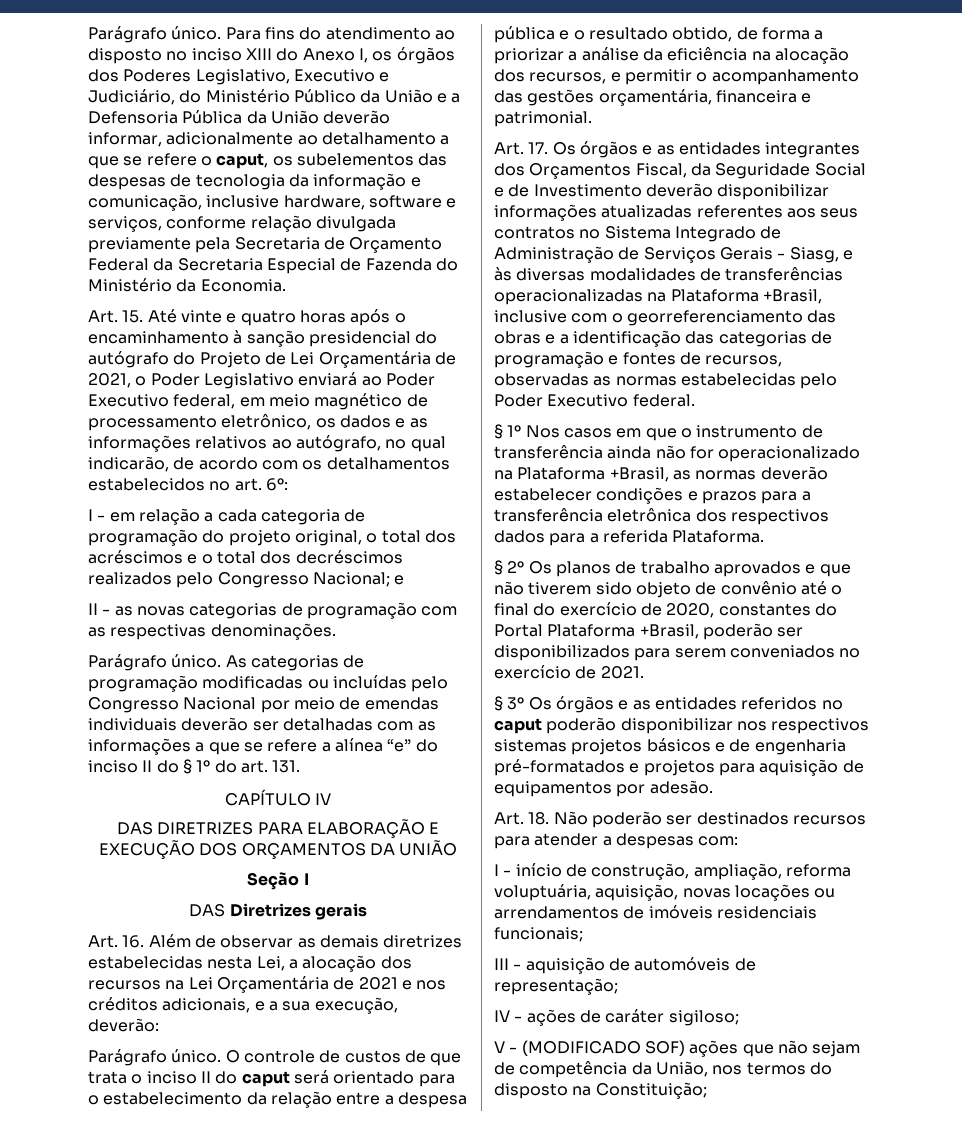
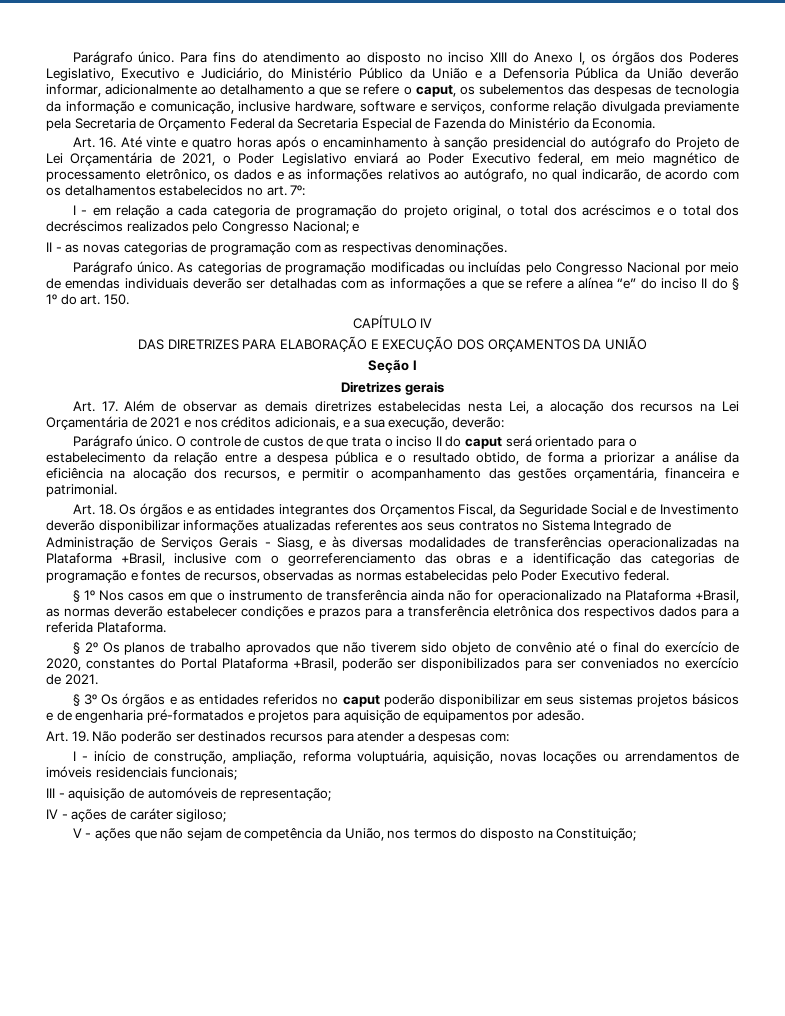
- Art. 15. Até vinte e quatro horas após o encaminhamento à sanção presidencial do autógrafo do Projeto de Lei Orçamentária de 2021, o Poder Legislativo enviará ao Poder Executivo federal, em meio magnético de processamento eletrônico, os dados e as informações relativos ao autógrafo, no qual indicarão, de acordo com os detalhamentos estabelecidos no art. 6º:
+ Art. 16. Até vinte e quatro horas após o encaminhamento à sanção presidencial do autógrafo do Projeto de Lei Orçamentária de 2021, o Poder Legislativo enviará ao Poder Executivo federal, em meio magnético de processamento eletrônico, os dados e as informações relativos ao autógrafo, no qual indicarão, de acordo com os detalhamentos estabelecidos no art. 7º:
- As categorias de programação modificadas ou incluídas pelo Congresso Nacional por meio de emendas individuais deverão ser detalhadas com as informações a que se refere a alínea “e” do inciso II do § 1º do art. 131.
+ As categorias de programação modificadas ou incluídas pelo Congresso Nacional por meio de emendas individuais deverão ser detalhadas com as informações a que se refere a alínea “e” do inciso II do § 1º do art. 150.
- DAS Diretrizes gerais
+ Diretrizes gerais
- Art. 16. Além de observar as demais diretrizes estabelecidas nesta Lei, a alocação dos recursos na Lei Orçamentária de 2021 e nos créditos adicionais, e a sua execução, deverão:
+ Art. 17. Além de observar as demais diretrizes estabelecidas nesta Lei, a alocação dos recursos na Lei Orçamentária de 2021 e nos créditos adicionais, e a sua execução, deverão:
- Art. 17. Os órgãos e as entidades integrantes dos Orçamentos Fiscal, da Seguridade Social e de Investimento deverão disponibilizar informações atualizadas referentes aos seus contratos no Sistema Integrado de Administração de Serviços Gerais - Siasg, e às diversas modalidades de transferências operacionalizadas na Plataforma +Brasil, inclusive com o georreferenciamento das obras e a identificação das categorias de programação e fontes de recursos, observadas as normas estabelecidas pelo Poder Executivo federal.
+ Art. 18. Os órgãos e as entidades integrantes dos Orçamentos Fiscal, da Seguridade Social e de Investimento deverão disponibilizar informações atualizadas referentes aos seus contratos no Sistema Integrado de Administração de Serviços Gerais - Siasg, e às diversas modalidades de transferências operacionalizadas na Plataforma +Brasil, inclusive com o georreferenciamento das obras e a identificação das categorias de programação e fontes de recursos, observadas as normas estabelecidas pelo Poder Executivo federal.
- § 2º Os planos de trabalho aprovados e que não tiverem sido objeto de convênio até o final do exercício de 2020, constantes do Portal Plataforma +Brasil, poderão ser disponibilizados para serem conveniados no exercício de 2021.
+ § 2º Os planos de trabalho aprovados que não tiverem sido objeto de convênio até o final do exercício de 2020, constantes do Portal Plataforma +Brasil, poderão ser disponibilizados para ser conveniados no exercício de 2021.
- § 3º Os órgãos e as entidades referidos no caput poderão disponibilizar nos respectivos sistemas projetos básicos e de engenharia pré-formatados e projetos para aquisição de equipamentos por adesão.
+ § 3º Os órgãos e as entidades referidos no caput poderão disponibilizar em seus sistemas projetos básicos e de engenharia pré-formatados e projetos para aquisição de equipamentos por adesão.
- Art. 18. Não poderão ser destinados recursos para atender a despesas com:
+ Art. 19. Não poderão ser destinados recursos para atender a despesas com:
- V - (MODIFICADO SOF) ações que não sejam de competência da União, nos termos do disposto na Constituição;
+ V - ações que não sejam de competência da União, nos termos do disposto na Constituição;

